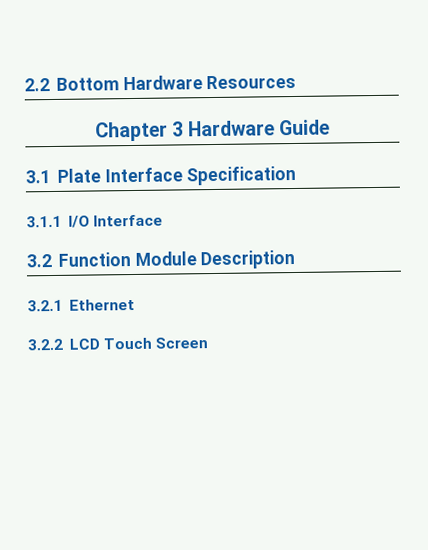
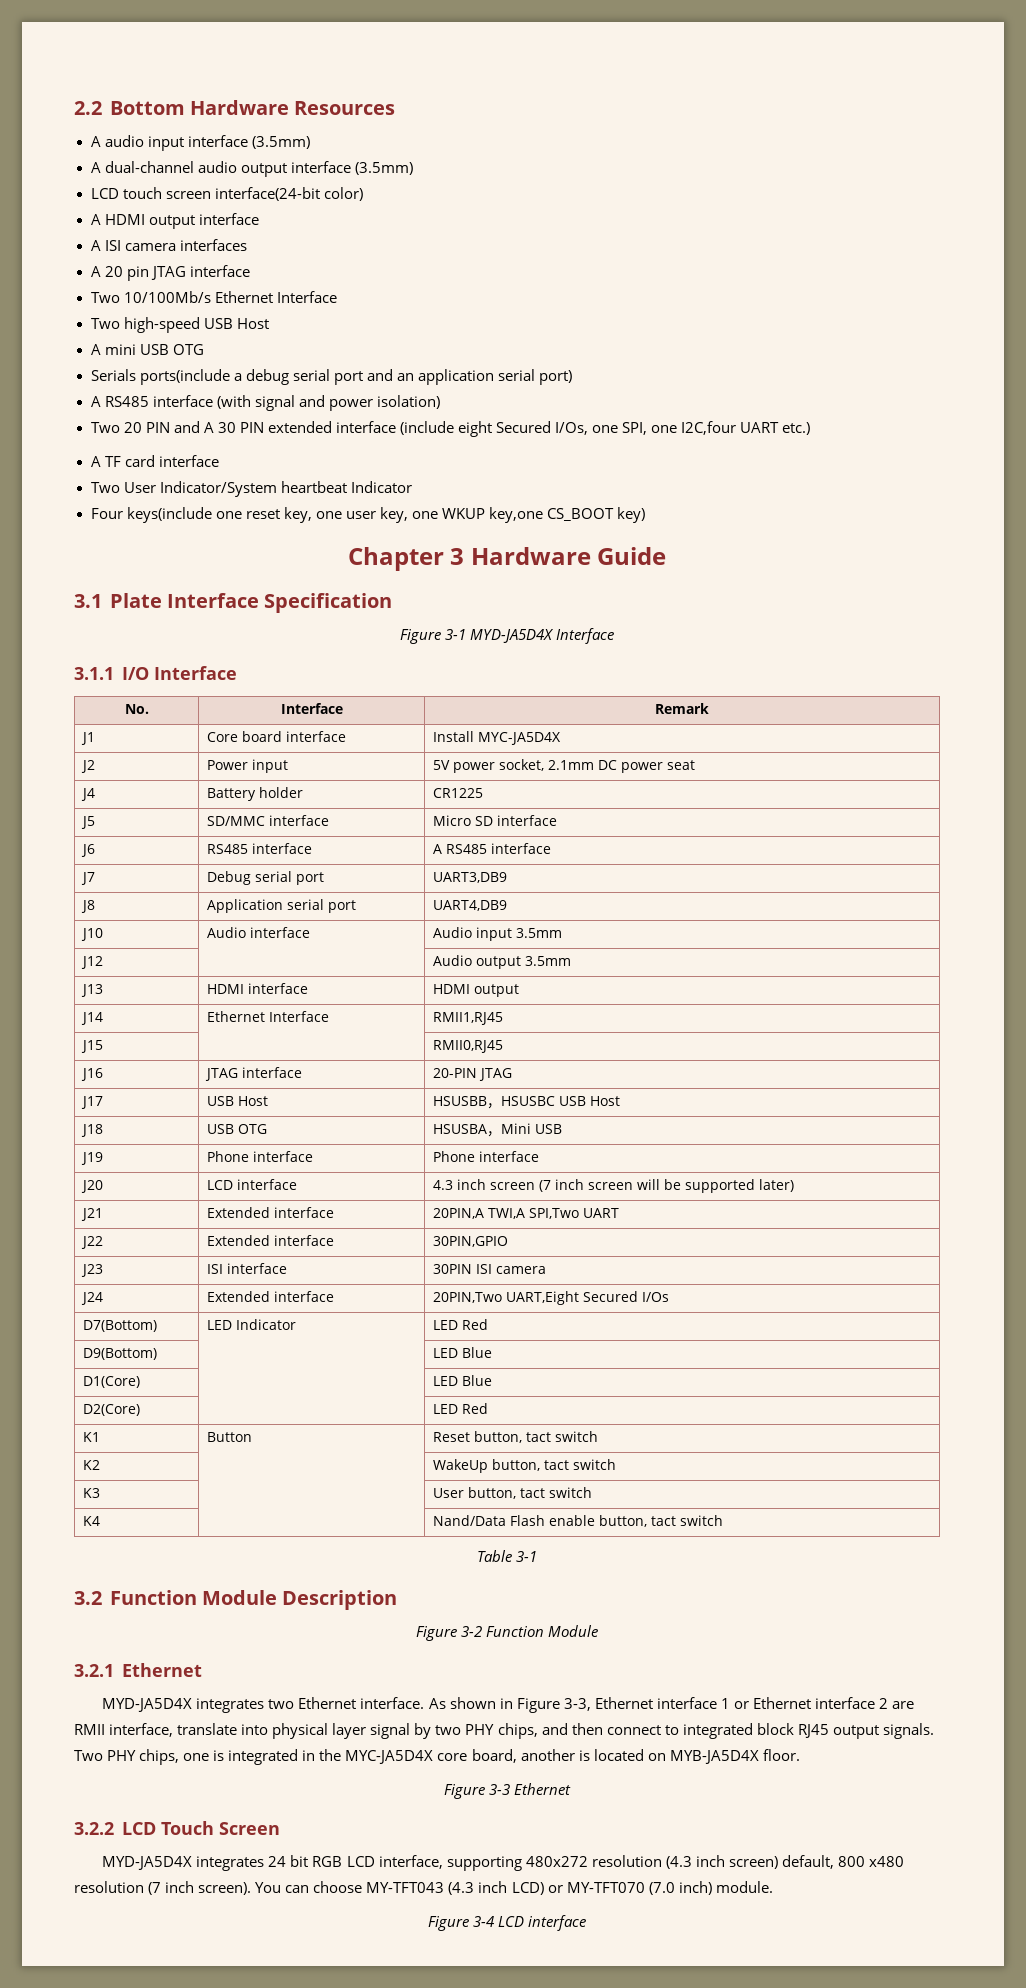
+ A audio input interface (3.5mm)
+ A dual-channel audio output interface (3.5mm)
+ LCD touch screen interface(24-bit color)
+ A HDMI output interface
+ A ISI camera interfaces
+ A 20 pin JTAG interface
+ Two 10/100Mb/s Ethernet Interface
+ Two high-speed USB Host
+ A mini USB OTG
+ Serials ports(include a debug serial port and an application serial port)
+ A RS485 interface (with signal and power isolation)
+ Two 20 PIN and A 30 PIN extended interface (include eight Secured I/Os, one SPI, one I2C,four UART etc.)
+ A TF card interface
+ Two User Indicator/System heartbeat Indicator
+ Four keys(include one reset key, one user key, one WKUP key,one CS_BOOT key)
+ Figure 3-1 MYD-JA5D4X Interface
+ No. | Interface | Remark
+ J1 | Core board interface | Install MYC-JA5D4X
+ J2 | Power input | 5V power socket, 2.1mm DC power seat
+ J4 | Battery holder | CR1225
+ J5 | SD/MMC interface | Micro SD interface
+ J6 | RS485 interface | A RS485 interface
+ J7 | Debug serial port | UART3,DB9
+ J8 | Application serial port | UART4,DB9
+ J10 | Audio interface | Audio input 3.5mm
+ J12 | | Audio output 3.5mm
+ J13 | HDMI interface | HDMI output
+ J14 | Ethernet Interface | RMII1,RJ45
+ J15 | | RMII0,RJ45
+ J16 | JTAG interface | 20-PIN JTAG
+ J17 | USB Host | HSUSBB，HSUSBC USB Host
+ J18 | USB OTG | HSUSBA，Mini USB
+ J19 | Phone interface | Phone interface
+ J20 | LCD interface | 4.3 inch screen (7 inch screen will be supported later)
+ J21 | Extended interface | 20PIN,A TWI,A SPI,Two UART
+ J22 | Extended interface | 30PIN,GPIO
+ J23 | ISI interface | 30PIN ISI camera
+ J24 | Extended interface | 20PIN,Two UART,Eight Secured I/Os
+ D7(Bottom) | LED Indicator | LED Red
+ D9(Bottom) | | LED Blue
+ D1(Core) | | LED Blue
+ D2(Core) | | LED Red
+ K1 | Button | Reset button, tact switch
+ K2 | | WakeUp button, tact switch
+ K3 | | User button, tact switch
+ K4 | | Nand/Data Flash enable button, tact switch
+ Table 3-1
  3.2 Function Module Description
+ Figure 3-2 Function Module
  3.2.1 Ethernet
+ MYD-JA5D4X integrates two Ethernet interface. As shown in Figure 3-3, Ethernet interface 1 or Ethernet interface 2 are RMII interface, translate into physical layer signal by two PHY chips, and then connect to integrated block RJ45 output signals. Two PHY chips, one is integrated in the MYC-JA5D4X core board, another is located on MYB-JA5D4X floor.
+ Figure 3-3 Ethernet
  3.2.2 LCD Touch Screen
+ MYD-JA5D4X integrates 24 bit RGB LCD interface, supporting 480x272 resolution (4.3 inch screen) default, 800 x480 resolution (7 inch screen). You can choose MY-TFT043 (4.3 inch LCD) or MY-TFT070 (7.0 inch) module.
+ Figure 3-4 LCD interface

